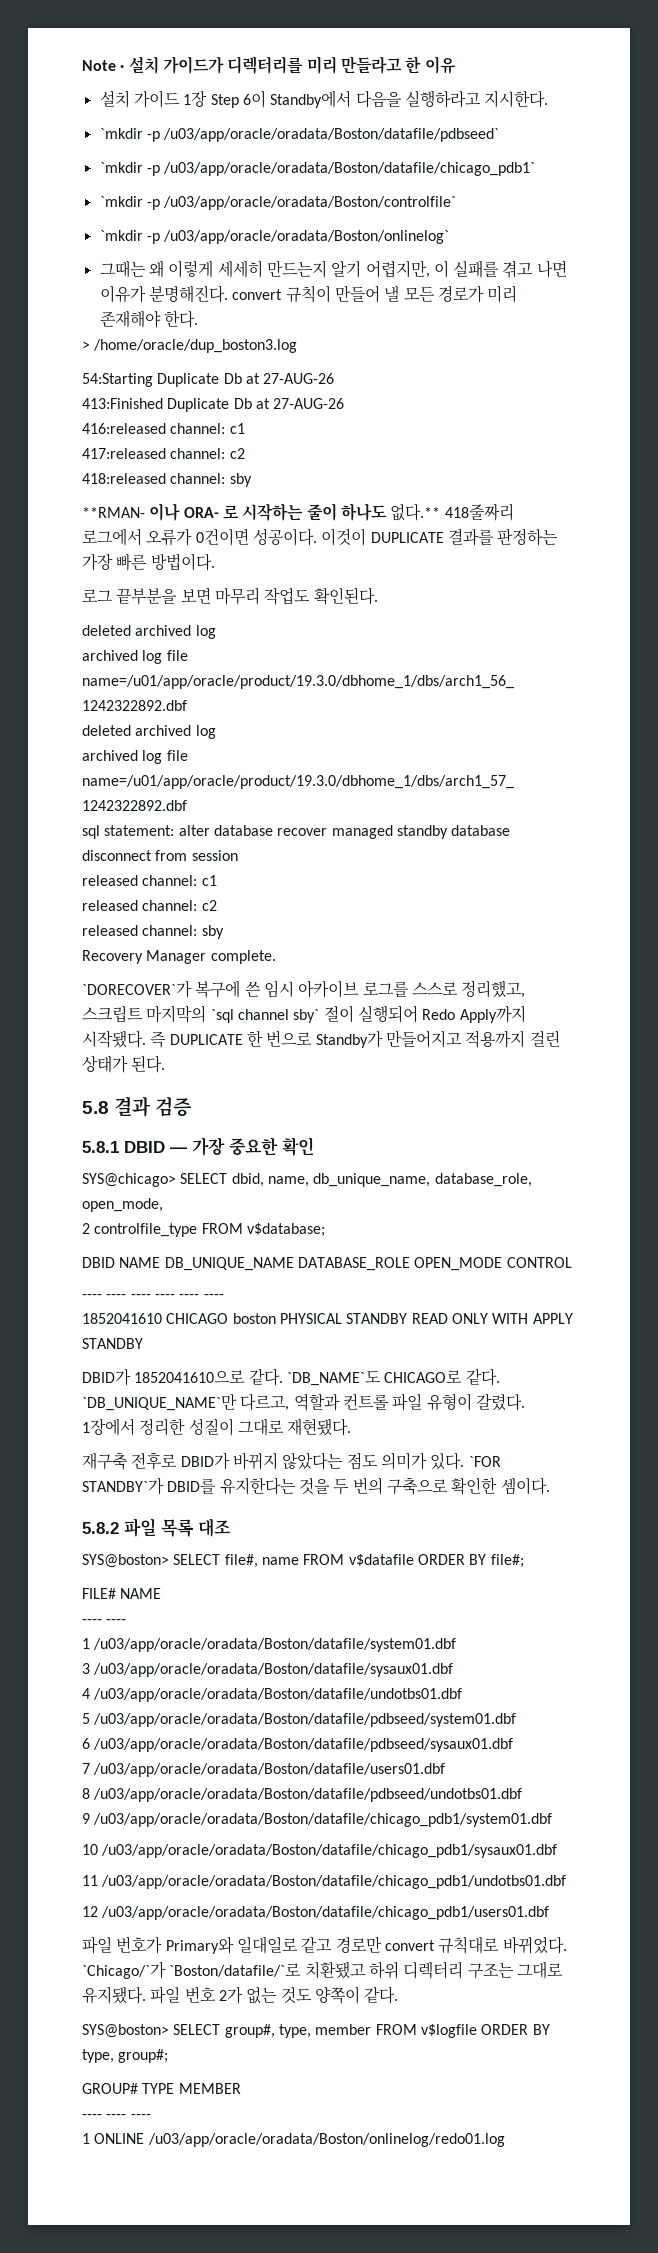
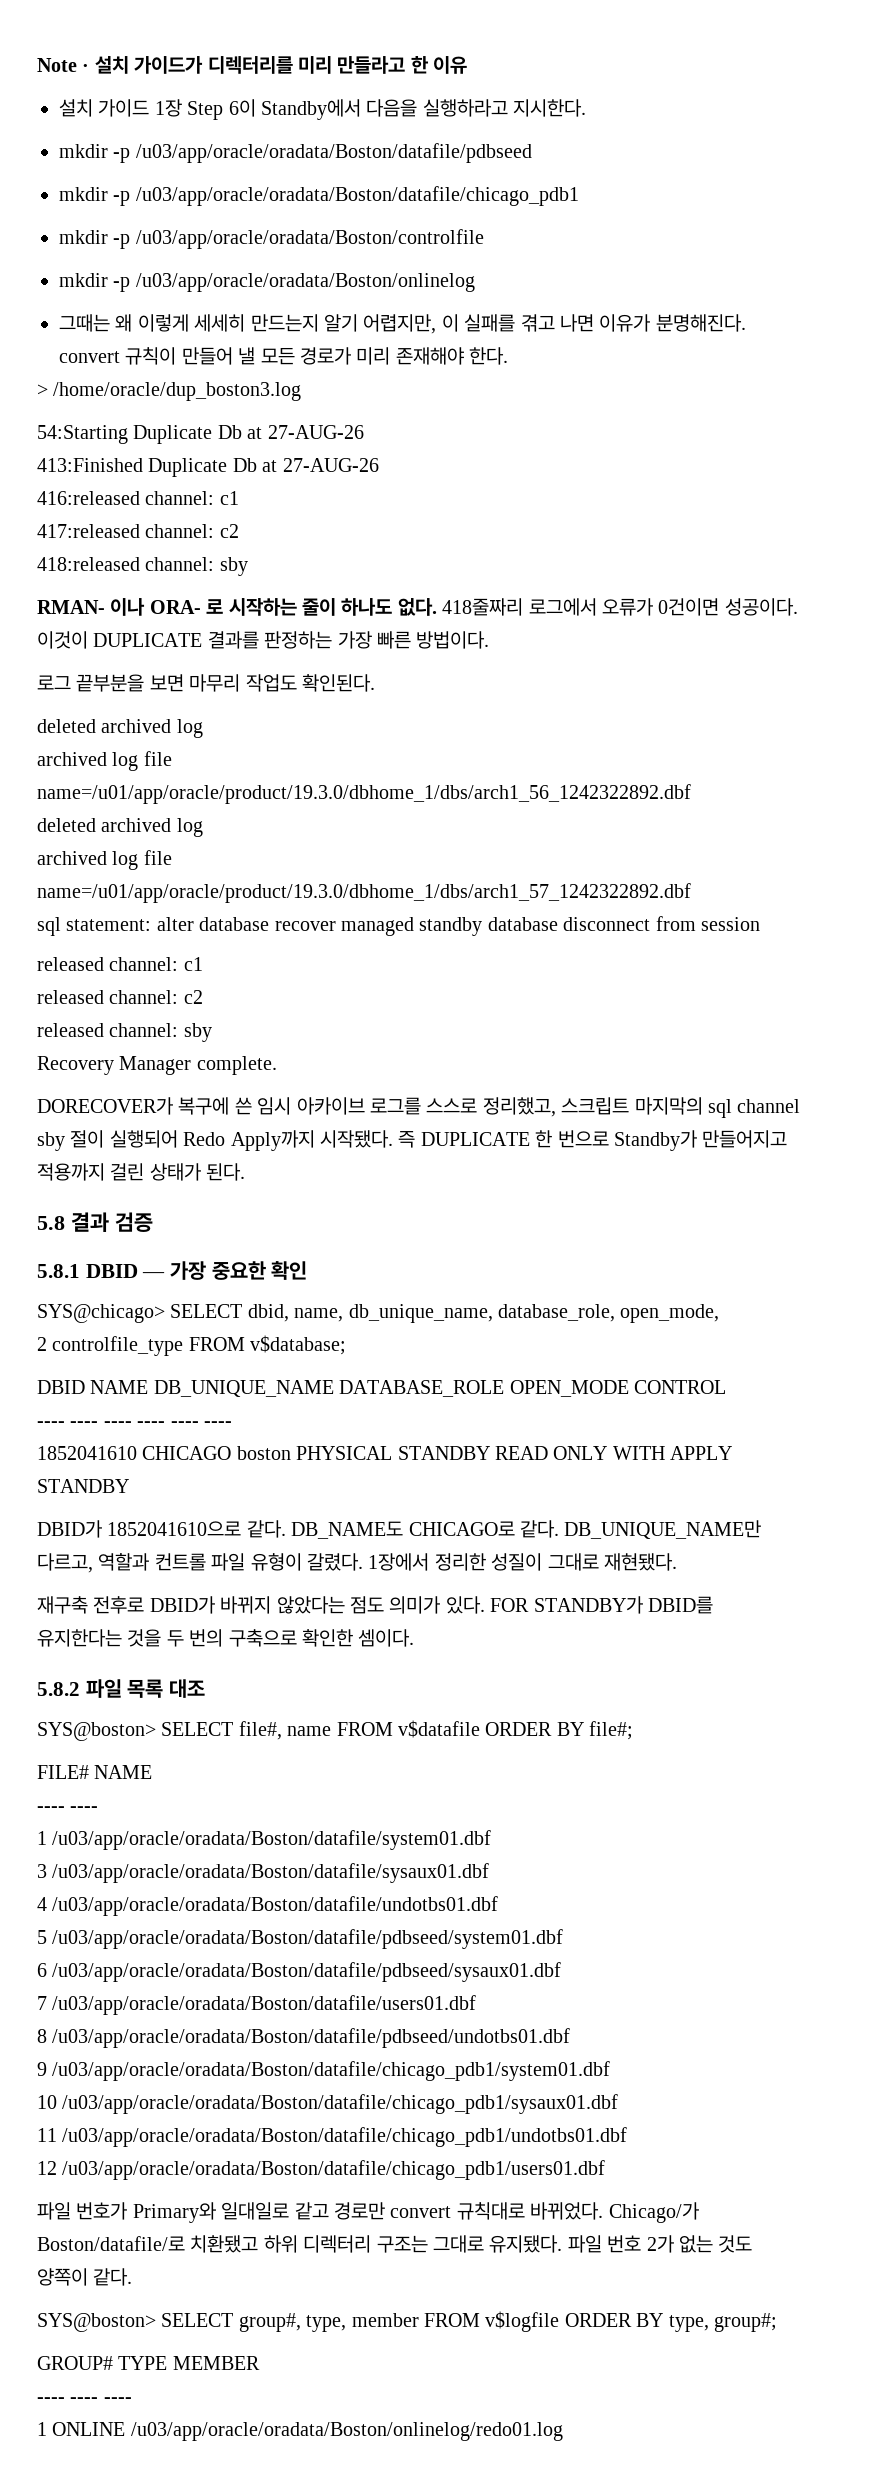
- `mkdir -p /u03/app/oracle/oradata/Boston/datafile/pdbseed`
- `mkdir -p /u03/app/oracle/oradata/Boston/datafile/chicago_pdb1`
- `mkdir -p /u03/app/oracle/oradata/Boston/controlfile`
- `mkdir -p /u03/app/oracle/oradata/Boston/onlinelog`
+ mkdir -p /u03/app/oracle/oradata/Boston/datafile/pdbseed
+ mkdir -p /u03/app/oracle/oradata/Boston/datafile/chicago_pdb1
+ mkdir -p /u03/app/oracle/oradata/Boston/controlfile
+ mkdir -p /u03/app/oracle/oradata/Boston/onlinelog
- **RMAN- 이나 ORA- 로 시작하는 줄이 하나도 없다.** 418줄짜리 로그에서 오류가 0건이면 성공이다.
+ RMAN- 이나 ORA- 로 시작하는 줄이 하나도 없다. 418줄짜리 로그에서 오류가 0건이면 성공이다.
- `DORECOVER`가 복구에 쓴 임시 아카이브 로그를 스스로 정리했고, 스크립트 마지막의 `sql channel sby` 절이 실행되어 Redo Apply까지 시작됐다.
+ DORECOVER가 복구에 쓴 임시 아카이브 로그를 스스로 정리했고, 스크립트 마지막의 sql channel sby 절이 실행되어 Redo Apply까지 시작됐다.
- `DB_NAME`도 CHICAGO로 같다.
+ DB_NAME도 CHICAGO로 같다.
- `DB_UNIQUE_NAME`만 다르고, 역할과 컨트롤 파일 유형이 갈렸다.
+ DB_UNIQUE_NAME만 다르고, 역할과 컨트롤 파일 유형이 갈렸다.
- `FOR STANDBY`가 DBID를 유지한다는 것을 두 번의 구축으로 확인한 셈이다.
+ FOR STANDBY가 DBID를 유지한다는 것을 두 번의 구축으로 확인한 셈이다.
- `Chicago/`가 `Boston/datafile/`로 치환됐고 하위 디렉터리 구조는 그대로 유지됐다.
+ Chicago/가 Boston/datafile/로 치환됐고 하위 디렉터리 구조는 그대로 유지됐다.

